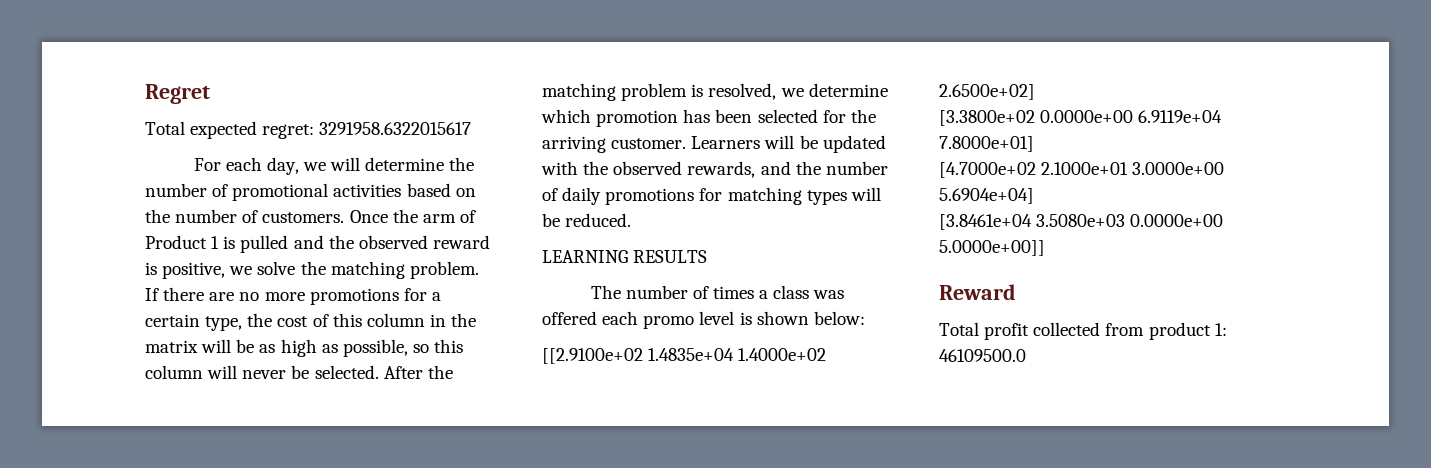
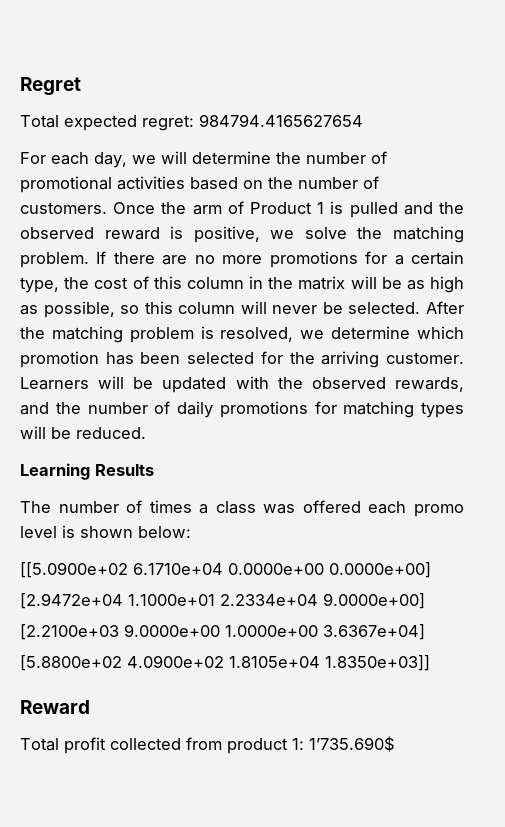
- Total expected regret: 3291958.6322015617
+ Total expected regret: 984794.4165627654
- LEARNING RESULTS
+ Learning Results
- [[2.9100e+02 1.4835e+04 1.4000e+02 2.6500e+02]
- [3.3800e+02 0.0000e+00 6.9119e+04 7.8000e+01]
- [4.7000e+02 2.1000e+01 3.0000e+00 5.6904e+04]
- [3.8461e+04 3.5080e+03 0.0000e+00 5.0000e+00]]
+ [[5.0900e+02 6.1710e+04 0.0000e+00 0.0000e+00]
+ [2.9472e+04 1.1000e+01 2.2334e+04 9.0000e+00]
+ [2.2100e+03 9.0000e+00 1.0000e+00 3.6367e+04]
+ [5.8800e+02 4.0900e+02 1.8105e+04 1.8350e+03]]
- Total profit collected from product 1: 46109500.0
+ Total profit collected from product 1: 1’735.690$

